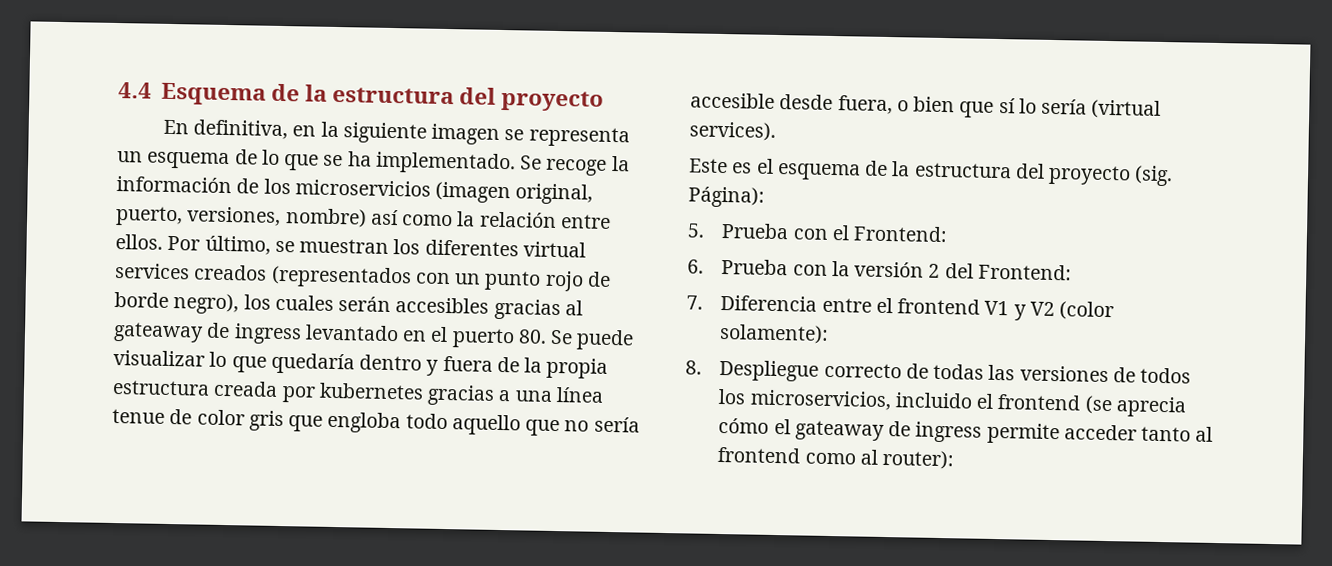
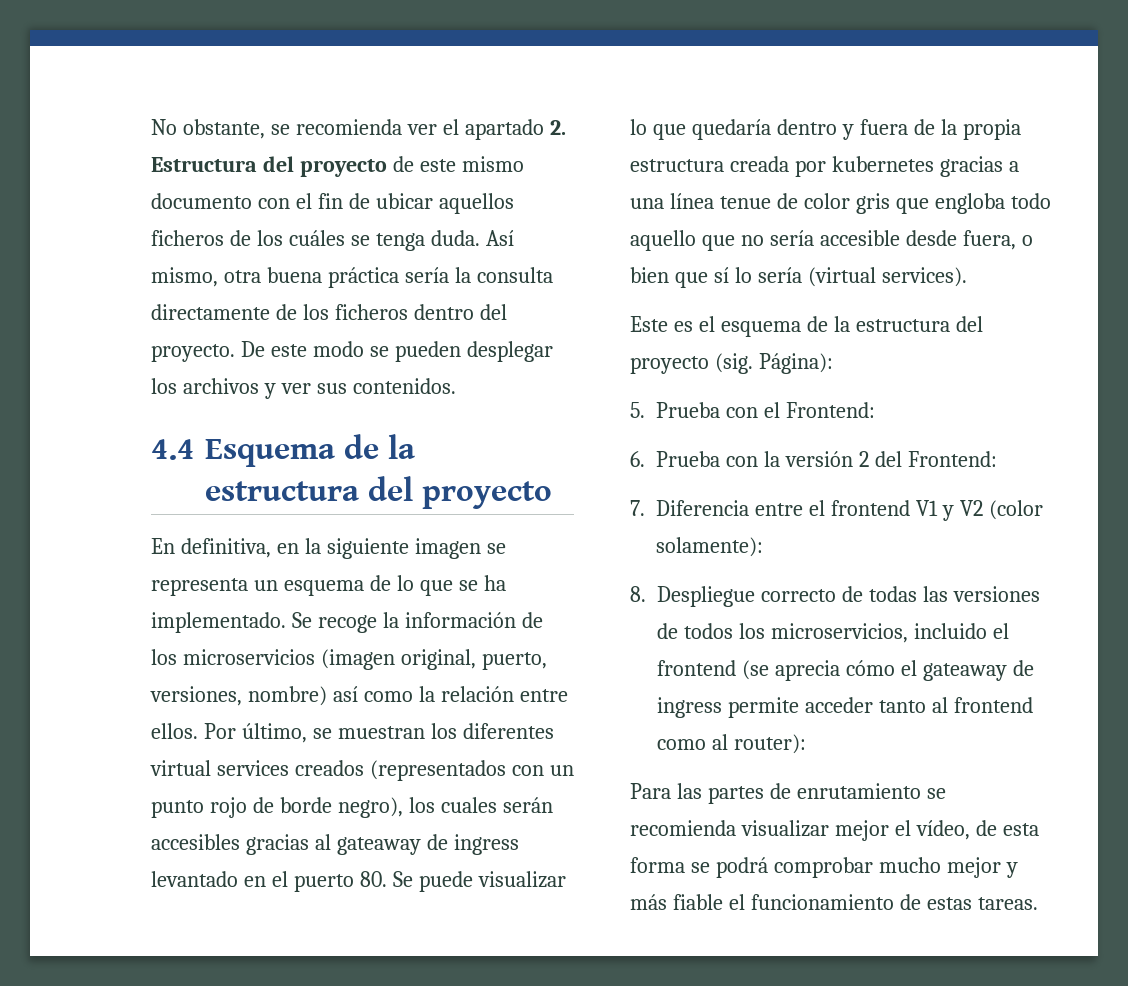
+ No obstante, se recomienda ver el apartado 2. Estructura del proyecto de este mismo documento con el fin de ubicar aquellos ficheros de los cuáles se tenga duda. Así mismo, otra buena práctica sería la consulta directamente de los ficheros dentro del proyecto. De este modo se pueden desplegar los archivos y ver sus contenidos.
+ Para las partes de enrutamiento se recomienda visualizar mejor el vídeo, de esta forma se podrá comprobar mucho mejor y más fiable el funcionamiento de estas tareas.

